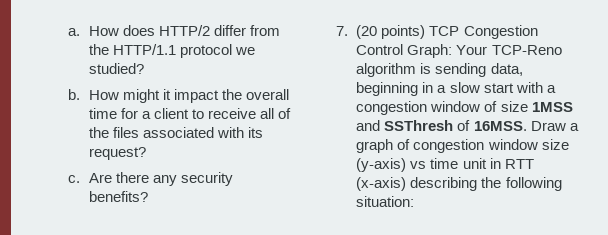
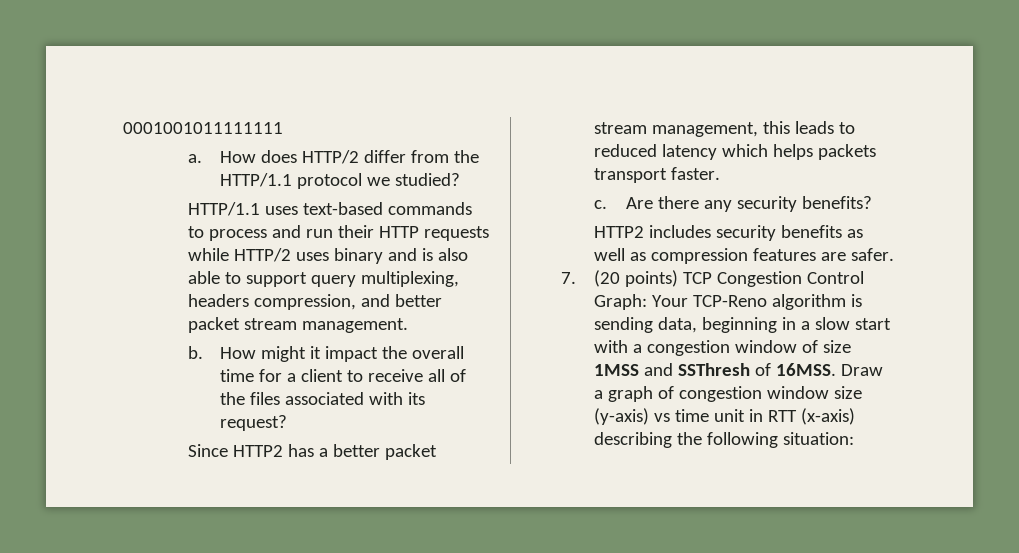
+ 0001001011111111
+ HTTP/1.1 uses text-based commands to process and run their HTTP requests while HTTP/2 uses binary and is also able to support query multiplexing, headers compression, and better packet stream management.
+ Since HTTP2 has a better packet stream management, this leads to reduced latency which helps packets transport faster.
+ HTTP2 includes security benefits as well as compression features are safer.

